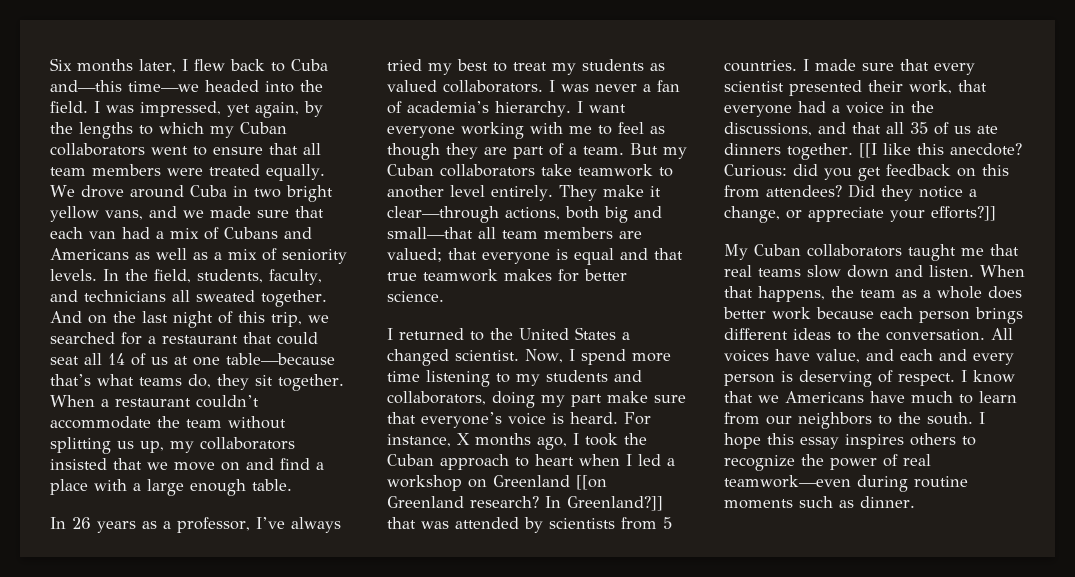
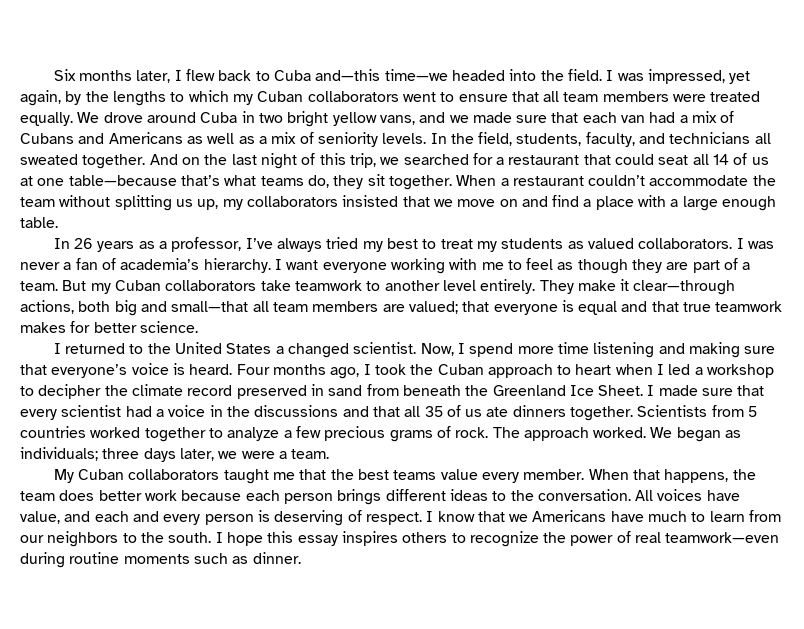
- Now, I spend more time listening to my students and collaborators, doing my part make sure that everyone’s voice is heard.
+ Now, I spend more time listening and making sure that everyone’s voice is heard.
- For instance, X months ago, I took the Cuban approach to heart when I led a workshop on Greenland [[on Greenland research? In Greenland?]] that was attended by scientists from 5 countries.
+ Four months ago, I took the Cuban approach to heart when I led a workshop to decipher the climate record preserved in sand from beneath the Greenland Ice Sheet.
- I made sure that every scientist presented their work, that everyone had a voice in the discussions, and that all 35 of us ate dinners together.
+ I made sure that every scientist had a voice in the discussions and that all 35 of us ate dinners together.
- [[I like this anecdote? Curious: did you get feedback on this from attendees? Did they notice a change, or appreciate your efforts?]]
+ Scientists from 5 countries worked together to analyze a few precious grams of rock. The approach worked. We began as individuals; three days later, we were a team.
- My Cuban collaborators taught me that real teams slow down and listen.
+ My Cuban collaborators taught me that the best teams value every member.
- When that happens, the team as a whole does better work because each person brings different ideas to the conversation.
+ When that happens, the team does better work because each person brings different ideas to the conversation.

